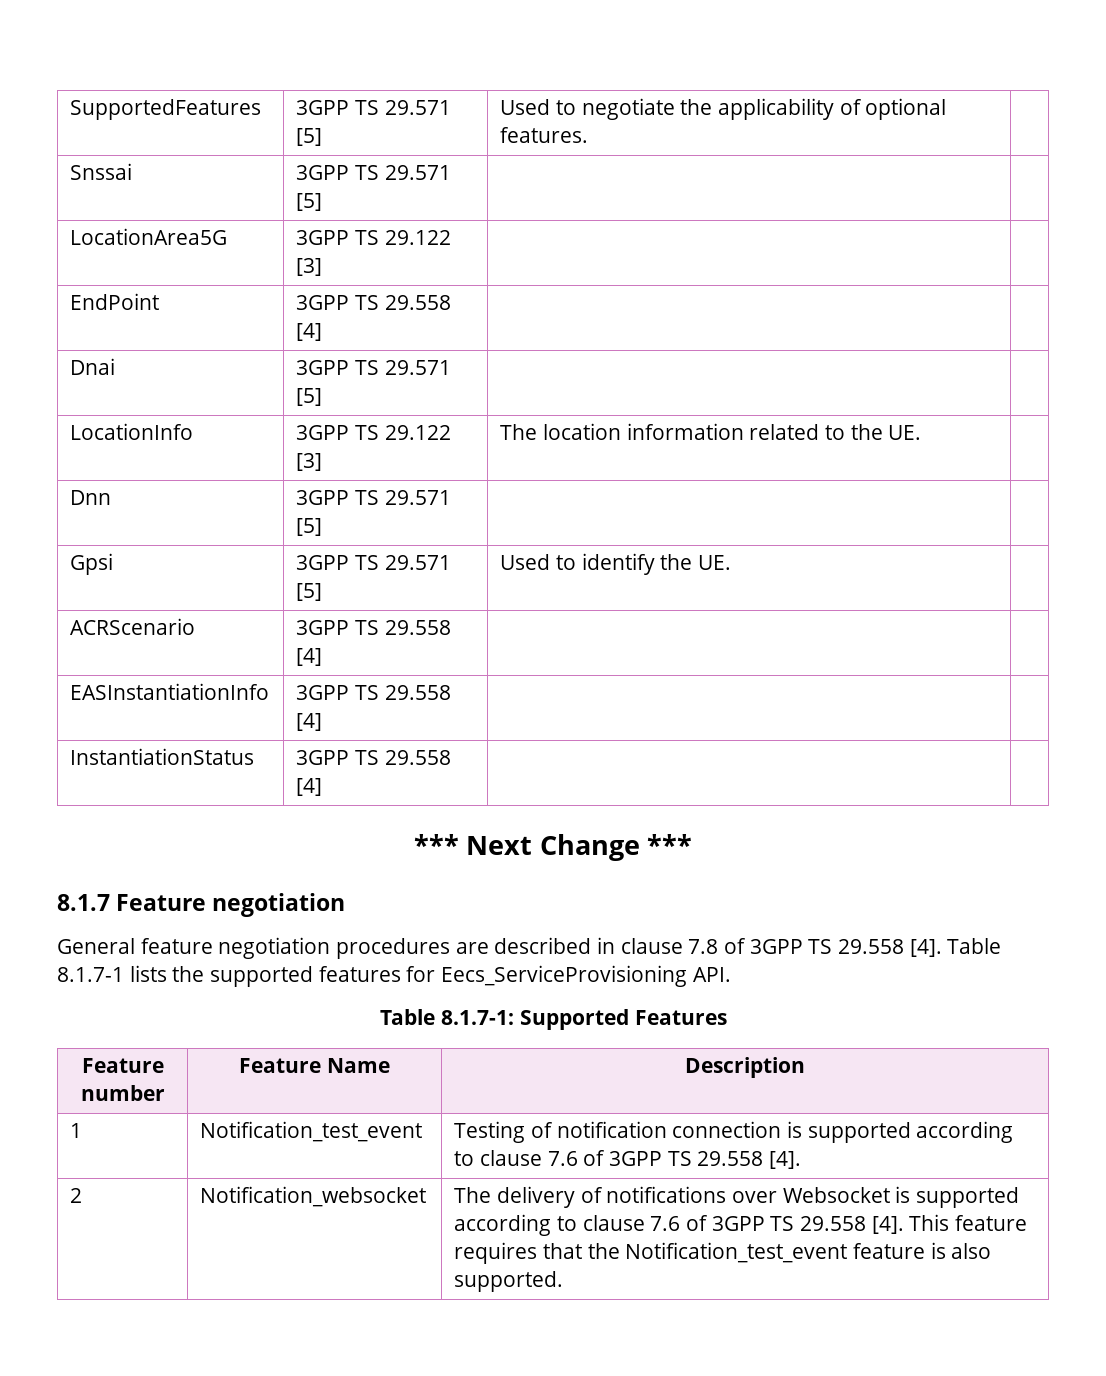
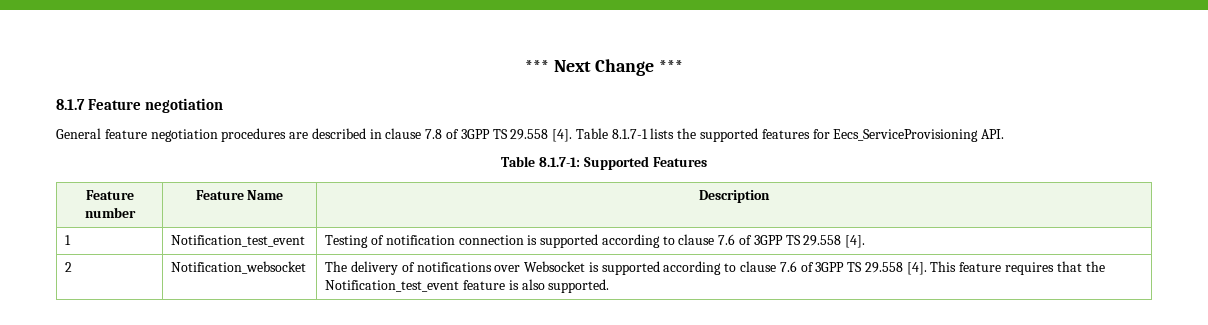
- SupportedFeatures | 3GPP TS 29.571 [5] | Used to negotiate the applicability of optional features. |
- Snssai | 3GPP TS 29.571 [5] | |
- LocationArea5G | 3GPP TS 29.122 [3] | |
- EndPoint | 3GPP TS 29.558 [4] | |
- Dnai | 3GPP TS 29.571 [5] | |
- LocationInfo | 3GPP TS 29.122 [3] | The location information related to the UE. |
- Dnn | 3GPP TS 29.571 [5] | |
- Gpsi | 3GPP TS 29.571 [5] | Used to identify the UE. |
- ACRScenario | 3GPP TS 29.558 [4] | |
- EASInstantiationInfo | 3GPP TS 29.558 [4] | |
- InstantiationStatus | 3GPP TS 29.558 [4] | |

